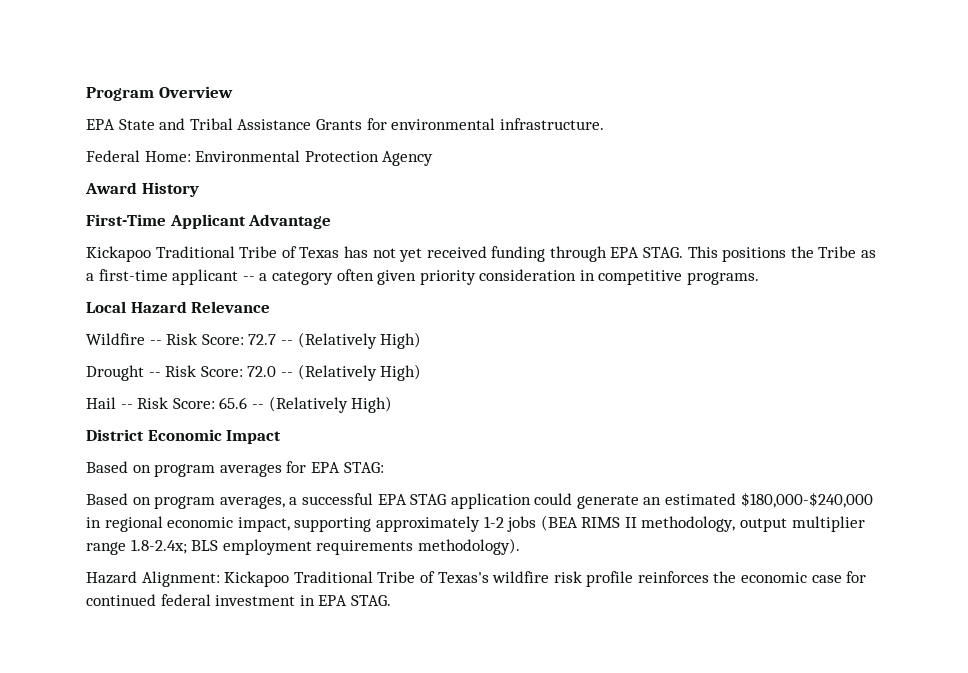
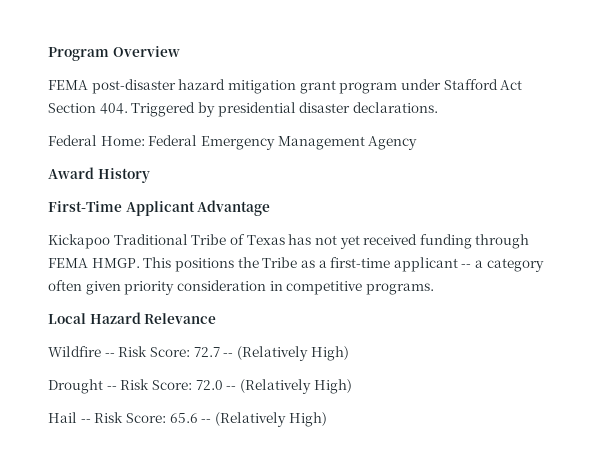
- EPA State and Tribal Assistance Grants for environmental infrastructure.
+ FEMA post-disaster hazard mitigation grant program under Stafford Act Section 404. Triggered by presidential disaster declarations.
- Federal Home: Environmental Protection Agency
+ Federal Home: Federal Emergency Management Agency
- Kickapoo Traditional Tribe of Texas has not yet received funding through EPA STAG.
+ Kickapoo Traditional Tribe of Texas has not yet received funding through FEMA HMGP.
- District Economic Impact
- Based on program averages for EPA STAG:
- Based on program averages, a successful EPA STAG application could generate an estimated $180,000-$240,000 in regional economic impact, supporting approximately 1-2 jobs (BEA RIMS II methodology, output multiplier range 1.8-2.4x; BLS employment requirements methodology).
- Hazard Alignment: Kickapoo Traditional Tribe of Texas's wildfire risk profile reinforces the economic case for continued federal investment in EPA STAG.

